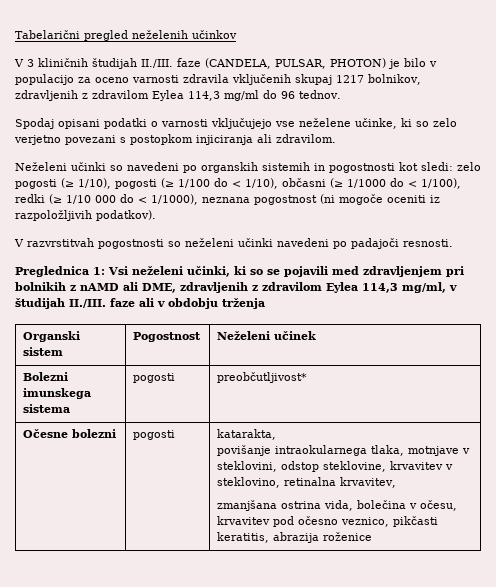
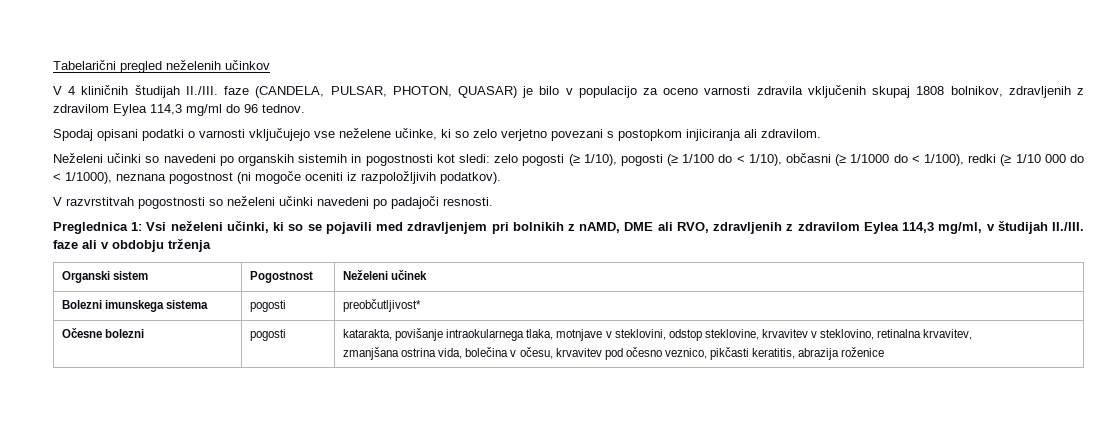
- V 3 kliničnih študijah II./III. faze (CANDELA, PULSAR, PHOTON) je bilo v populacijo za oceno varnosti zdravila vključenih skupaj 1217 bolnikov, zdravljenih z zdravilom Eylea 114,3 mg/ml do 96 tednov.
+ V 4 kliničnih študijah II./III. faze (CANDELA, PULSAR, PHOTON, QUASAR) je bilo v populacijo za oceno varnosti zdravila vključenih skupaj 1808 bolnikov, zdravljenih z zdravilom Eylea 114,3 mg/ml do 96 tednov.
- Preglednica 1: Vsi neželeni učinki, ki so se pojavili med zdravljenjem pri bolnikih z nAMD ali DME, zdravljenih z zdravilom Eylea 114,3 mg/ml, v študijah II./III. faze ali v obdobju trženja
+ Preglednica 1: Vsi neželeni učinki, ki so se pojavili med zdravljenjem pri bolnikih z nAMD, DME ali RVO, zdravljenih z zdravilom Eylea 114,3 mg/ml, v študijah II./III. faze ali v obdobju trženja
- Očesne bolezni | pogosti | katarakta,
- povišanje intraokularnega tlaka, motnjave v steklovini, odstop steklovine, krvavitev v steklovino, retinalna krvavitev,
+ Očesne bolezni | pogosti | katarakta, povišanje intraokularnega tlaka, motnjave v steklovini, odstop steklovine, krvavitev v steklovino, retinalna krvavitev,

